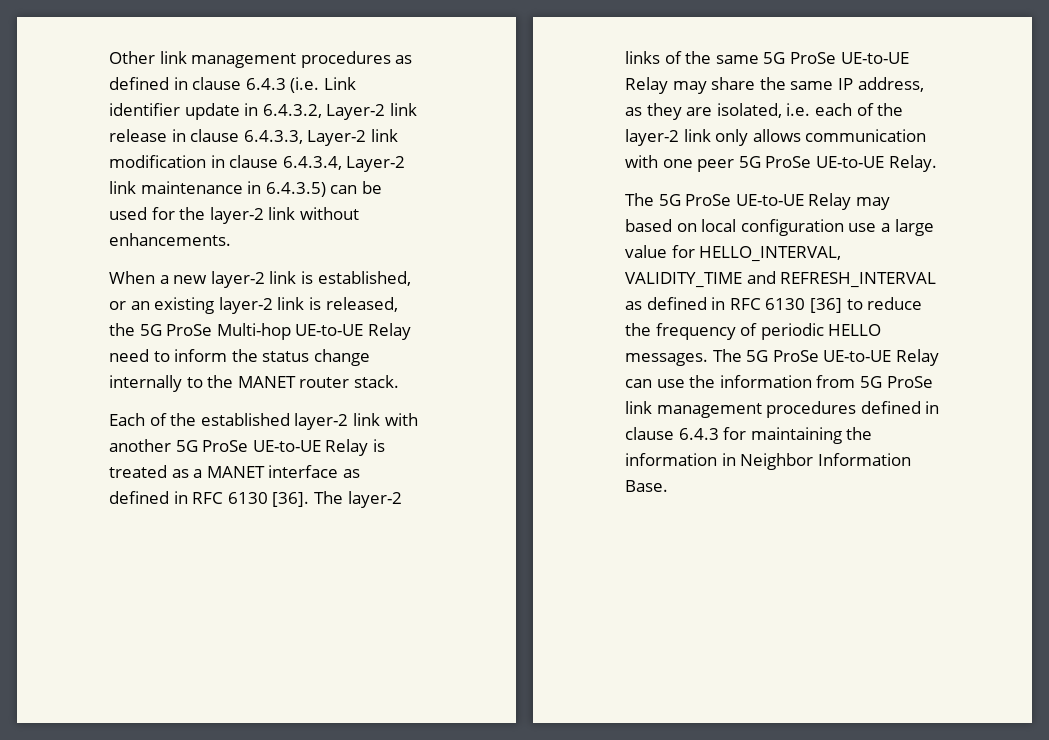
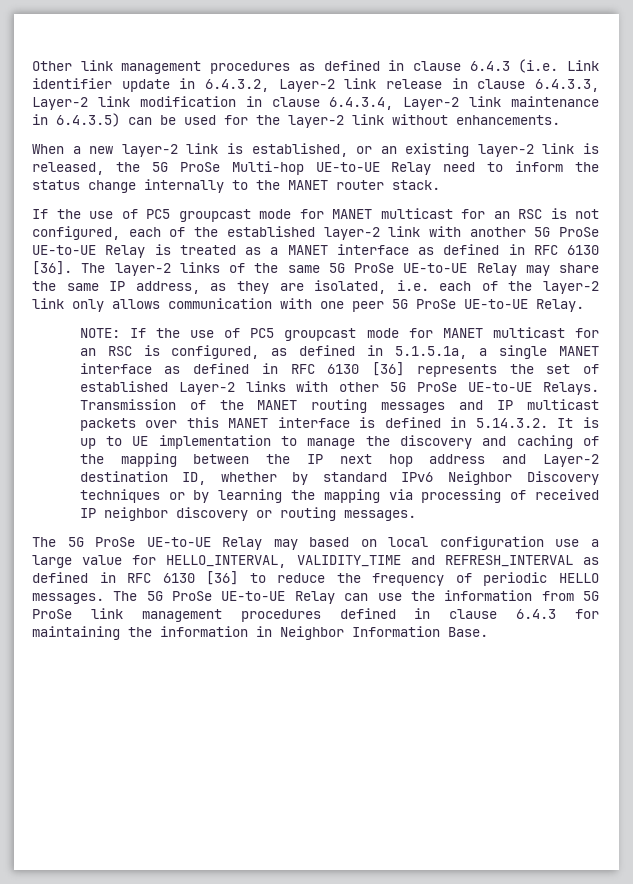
- Each of the established layer-2 link with another 5G ProSe UE-to-UE Relay is treated as a MANET interface as defined in RFC 6130 [36].
+ If the use of PC5 groupcast mode for MANET multicast for an RSC is not configured, each of the established layer-2 link with another 5G ProSe UE-to-UE Relay is treated as a MANET interface as defined in RFC 6130 [36].
+ NOTE: If the use of PC5 groupcast mode for MANET multicast for an RSC is configured, as defined in 5.1.5.1a, a single MANET interface as defined in RFC 6130 [36] represents the set of established Layer-2 links with other 5G ProSe UE-to-UE Relays. Transmission of the MANET routing messages and IP multicast packets over this MANET interface is defined in 5.14.3.2. It is up to UE implementation to manage the discovery and caching of the mapping between the IP next hop address and Layer-2 destination ID, whether by standard IPv6 Neighbor Discovery techniques or by learning the mapping via processing of received IP neighbor discovery or routing messages.

